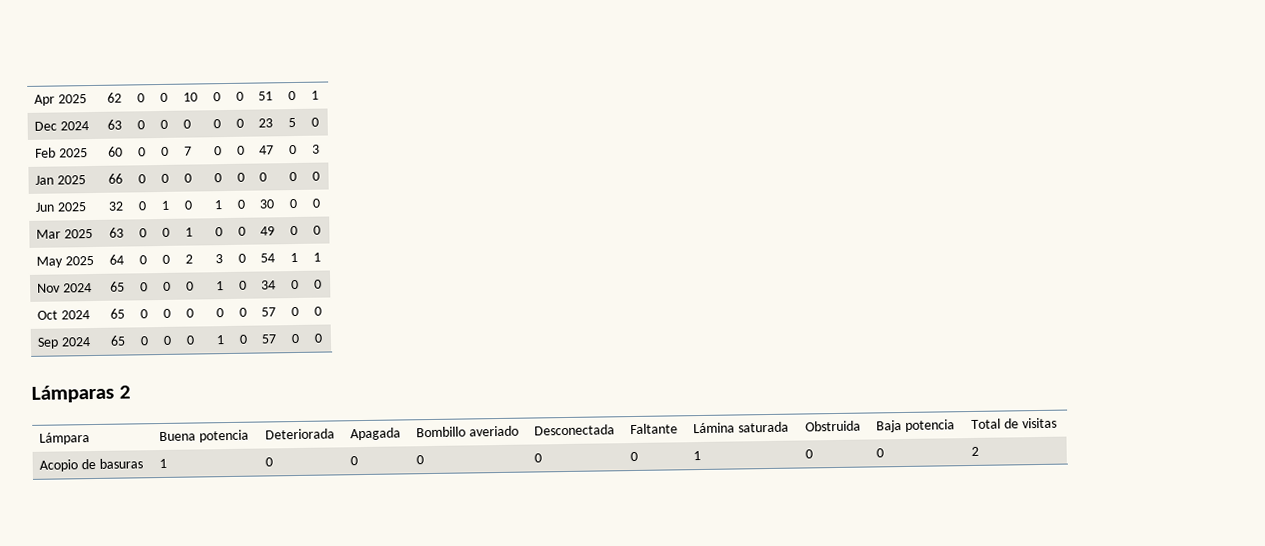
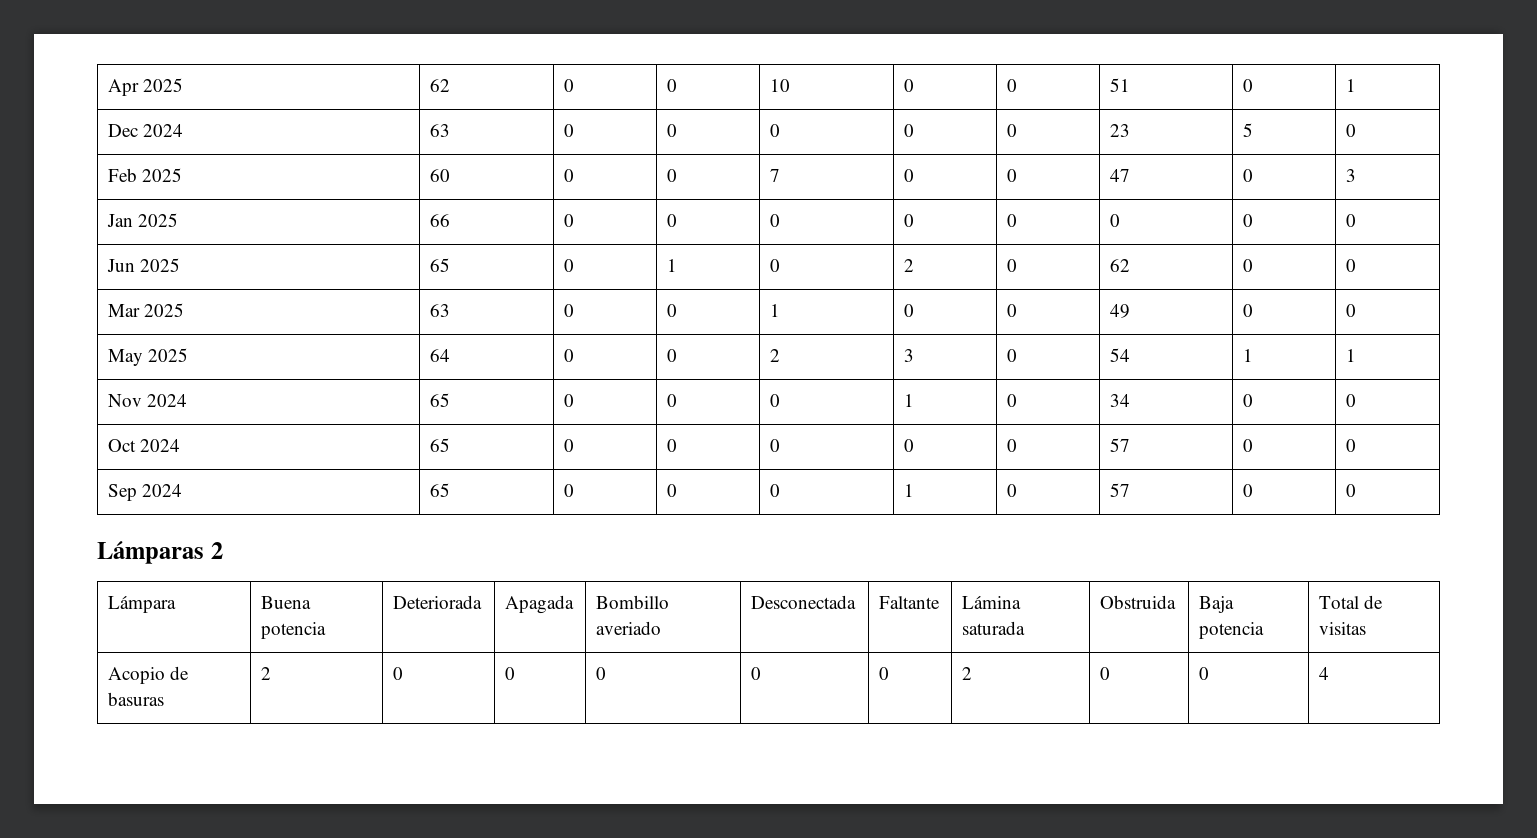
- Jun 2025 | 32 | 0 | 1 | 0 | 1 | 0 | 30 | 0 | 0
+ Jun 2025 | 65 | 0 | 1 | 0 | 2 | 0 | 62 | 0 | 0
- Acopio de basuras | 1 | 0 | 0 | 0 | 0 | 0 | 1 | 0 | 0 | 2
+ Acopio de basuras | 2 | 0 | 0 | 0 | 0 | 0 | 2 | 0 | 0 | 4

